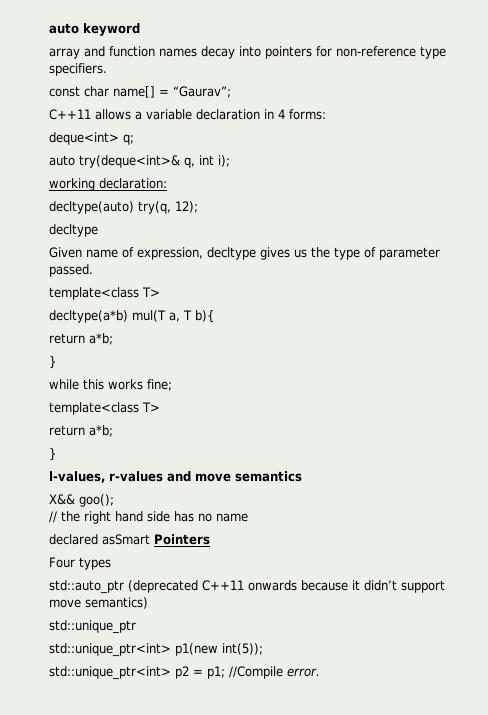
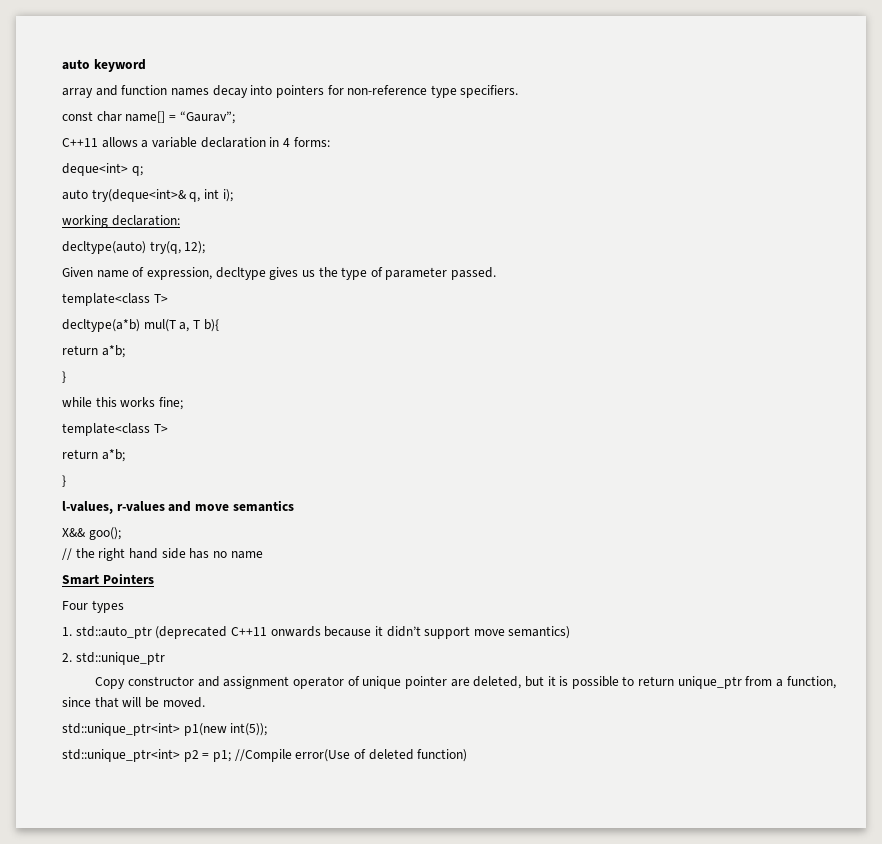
  decltype(auto) try(q, 12);
- decltype
- declared asSmart Pointers
+ Smart Pointers
- std::auto_ptr (deprecated C++11 onwards because it didn’t support move semantics)
+ 1. std::auto_ptr (deprecated C++11 onwards because it didn’t support move semantics)
- std::unique_ptr
+ 2. std::unique_ptr
+ Copy constructor and assignment operator of unique pointer are deleted, but it is possible to return unique_ptr from a function, since that will be moved.
- std::unique_ptr<int> p2 = p1; //Compile error.
+ std::unique_ptr<int> p2 = p1; //Compile error(Use of deleted function)

